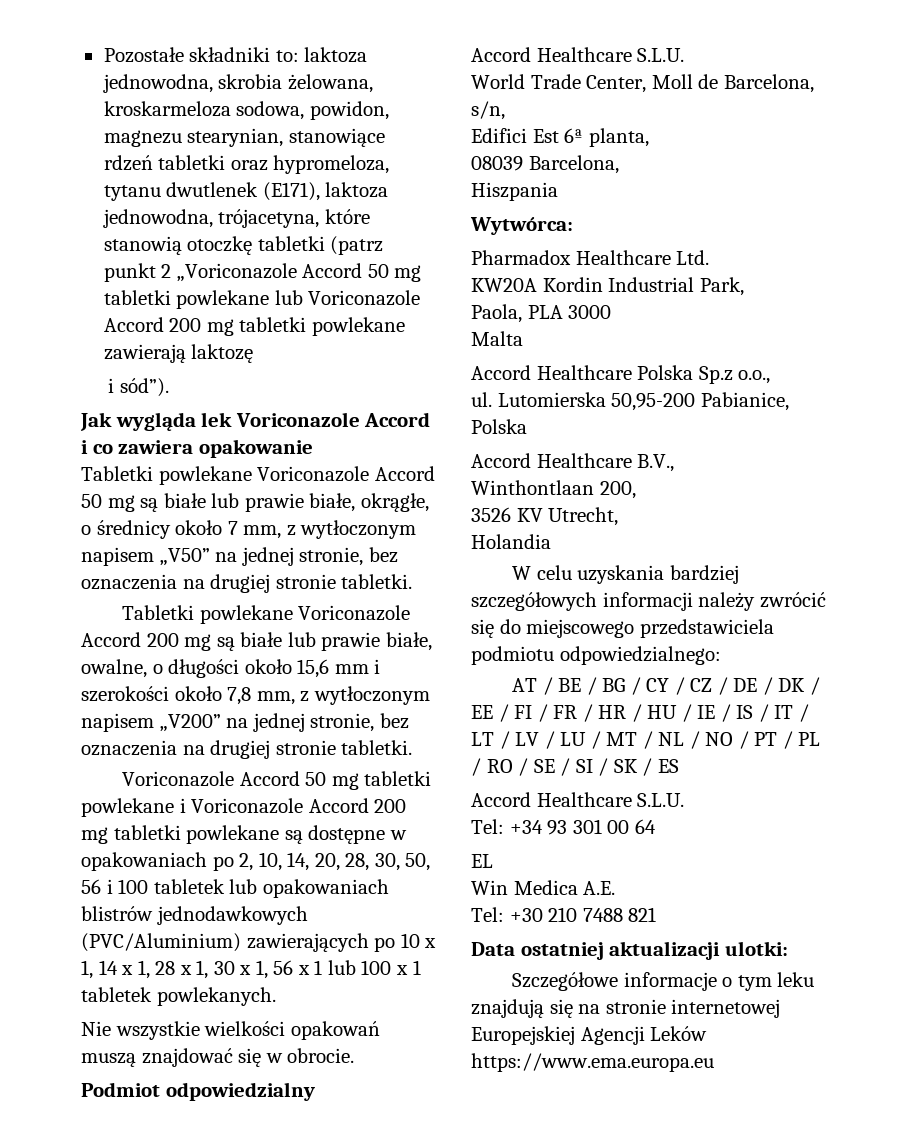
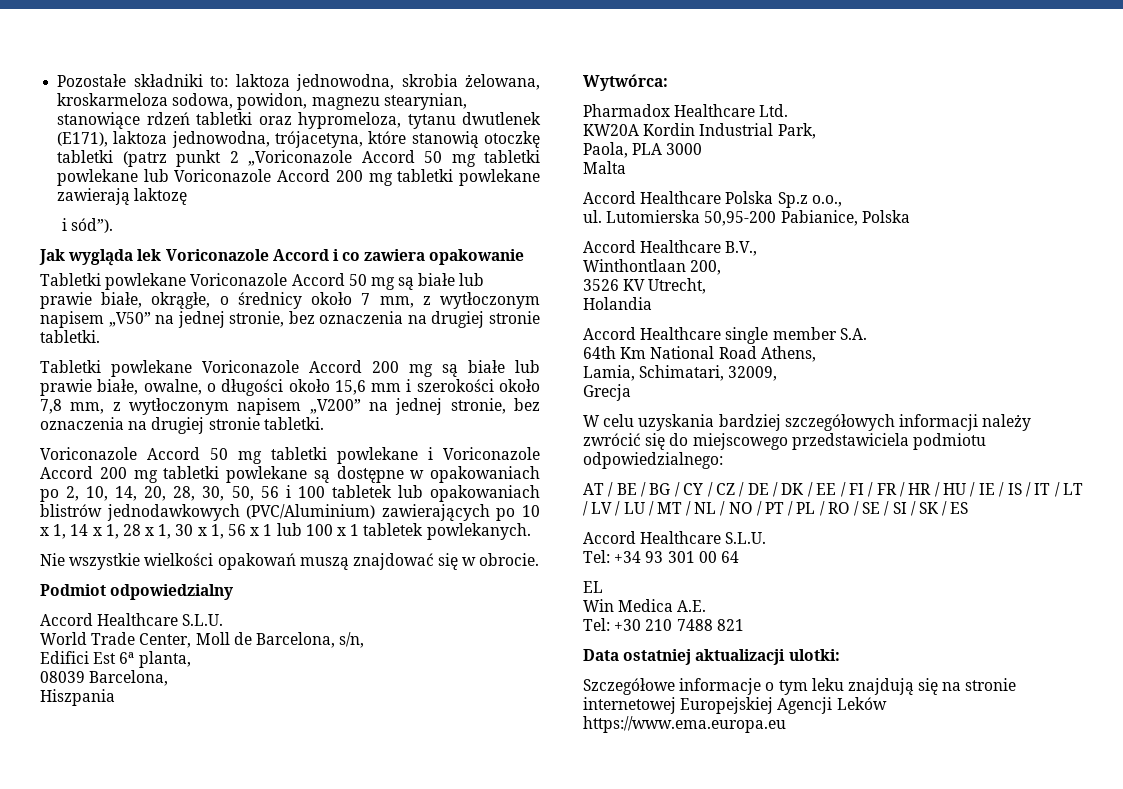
+ Accord Healthcare single member S.A.
+ 64th Km National Road Athens,
+ Lamia, Schimatari, 32009,
+ Grecja

